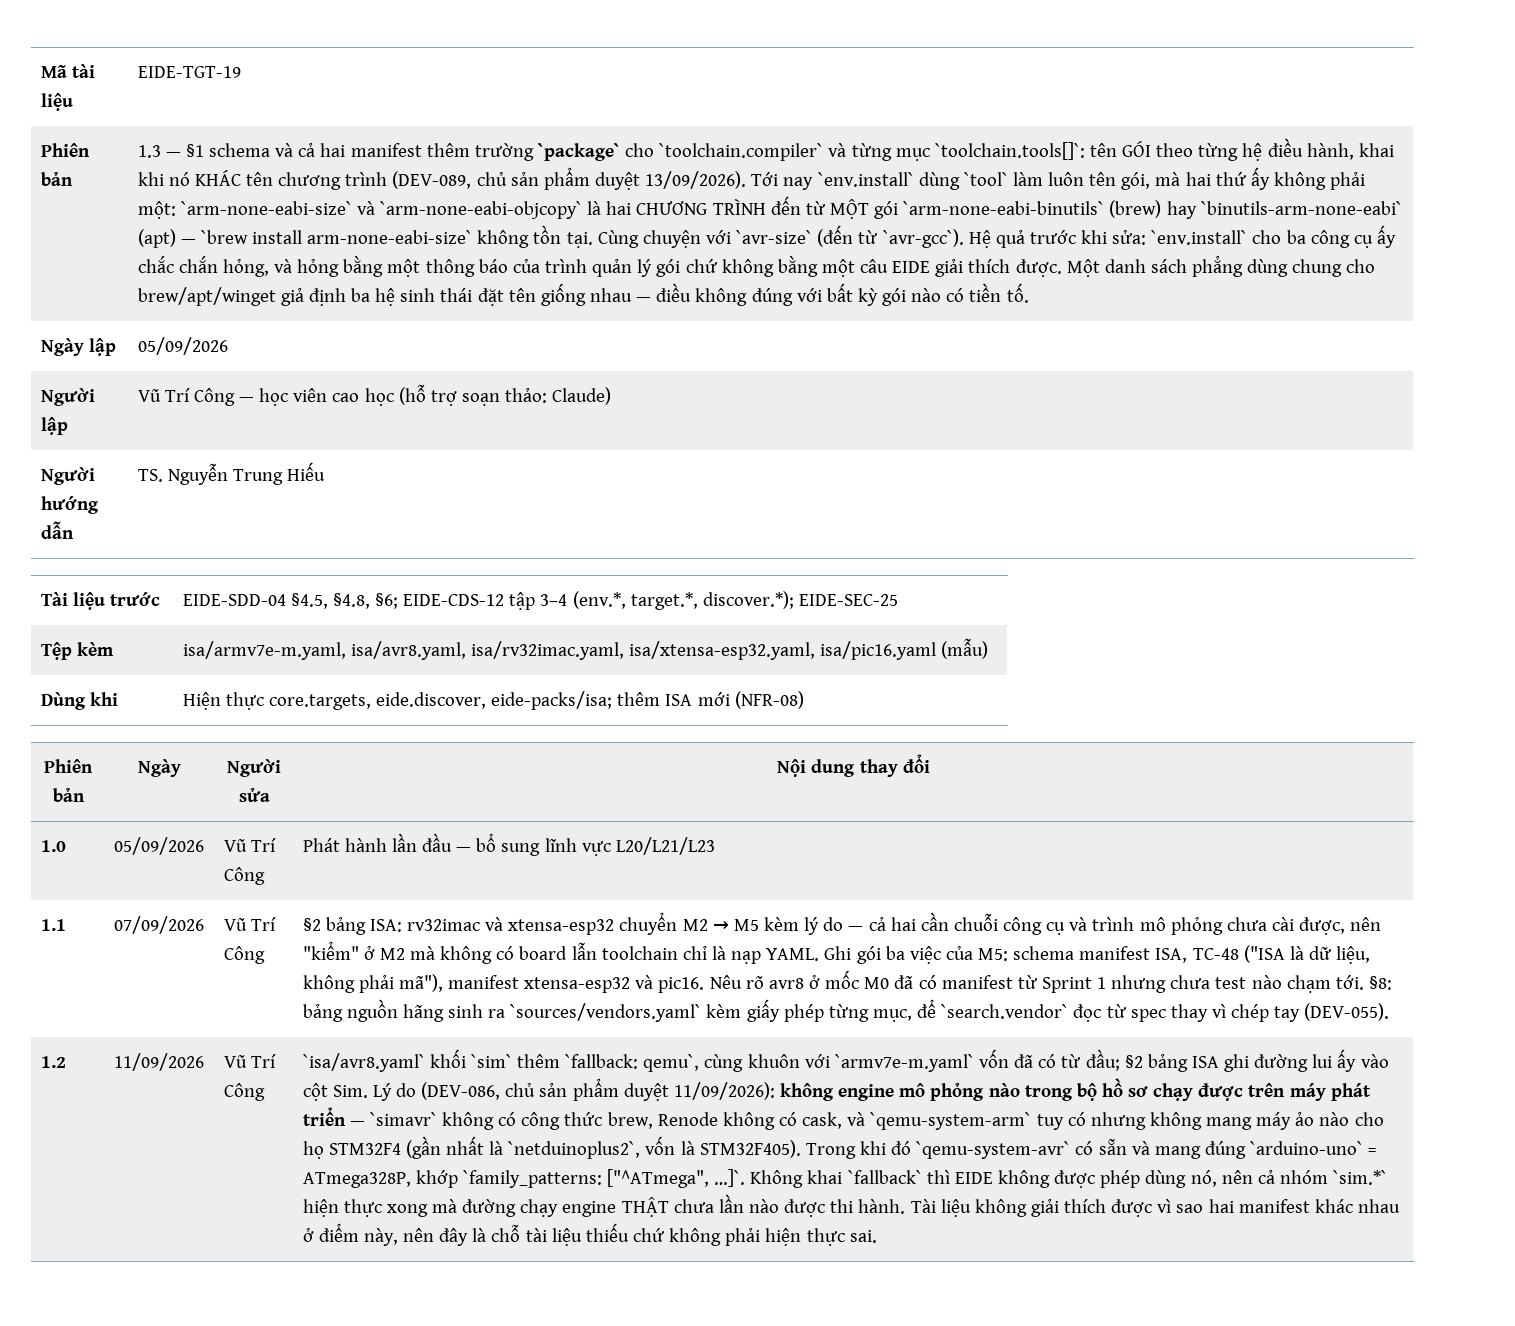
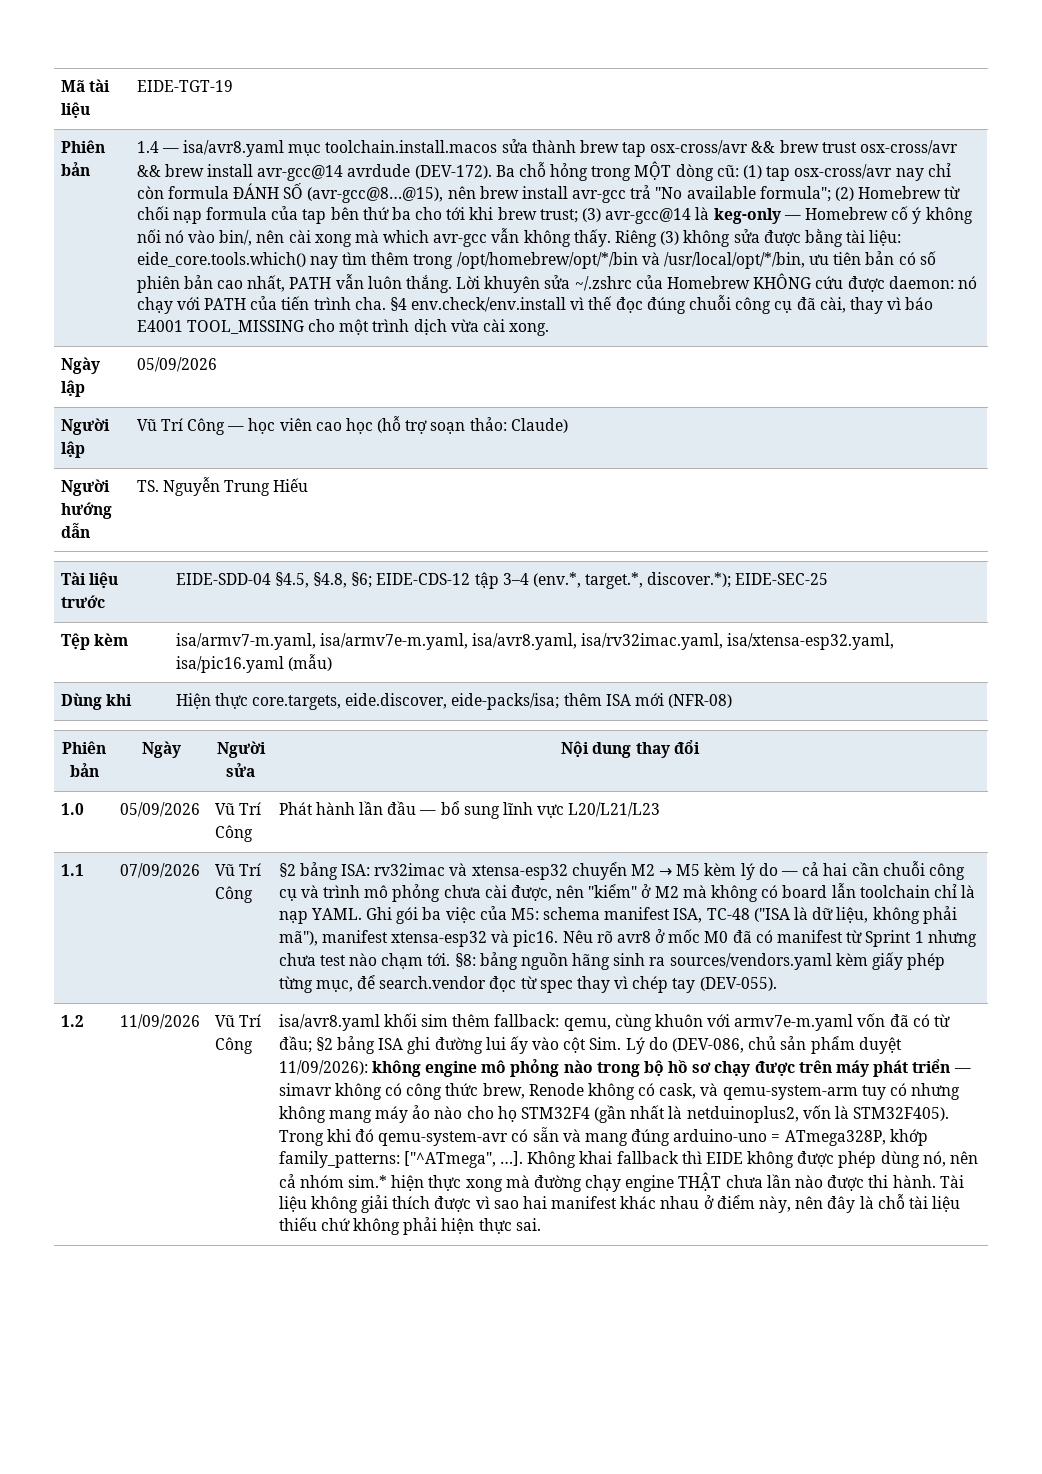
- 1.3 — §1 schema và cả hai manifest thêm trường `package` cho `toolchain.compiler` và từng mục `toolchain.tools[]`: tên GÓI theo từng hệ điều hành, khai khi nó KHÁC tên chương trình (DEV-089, chủ sản phẩm duyệt 13/09/2026). Tới nay `env.install` dùng `tool` làm luôn tên gói, mà hai thứ ấy không phải một: `arm-none-eabi-size` và `arm-none-eabi-objcopy` là hai CHƯƠNG TRÌNH đến từ MỘT gói `arm-none-eabi-binutils` (brew) hay `binutils-arm-none-eabi` (apt) — `brew install arm-none-eabi-size` không tồn tại. Cùng chuyện với `avr-size` (đến từ `avr-gcc`). Hệ quả trước khi sửa: `env.install` cho ba công cụ ấy chắc chắn hỏng, và hỏng bằng một thông báo của trình quản lý gói chứ không bằng một câu EIDE giải thích được. Một danh sách phẳng dùng chung cho brew/apt/winget giả định ba hệ sinh thái đặt tên giống nhau — điều không đúng với bất kỳ gói nào có tiền tố.
+ 1.4 — isa/avr8.yaml mục toolchain.install.macos sửa thành brew tap osx-cross/avr && brew trust osx-cross/avr && brew install avr-gcc@14 avrdude (DEV-172). Ba chỗ hỏng trong MỘT dòng cũ: (1) tap osx-cross/avr nay chỉ còn formula ĐÁNH SỐ (avr-gcc@8…@15), nên brew install avr-gcc trả "No available formula"; (2) Homebrew từ chối nạp formula của tap bên thứ ba cho tới khi brew trust; (3) avr-gcc@14 là keg-only — Homebrew cố ý không nối nó vào bin/, nên cài xong mà which avr-gcc vẫn không thấy. Riêng (3) không sửa được bằng tài liệu: eide_core.tools.which() nay tìm thêm trong /opt/homebrew/opt/*/bin và /usr/local/opt/*/bin, ưu tiên bản có số phiên bản cao nhất, PATH vẫn luôn thắng. Lời khuyên sửa ~/.zshrc của Homebrew KHÔNG cứu được daemon: nó chạy với PATH của tiến trình cha. §4 env.check/env.install vì thế đọc đúng chuỗi công cụ đã cài, thay vì báo E4001 TOOL_MISSING cho một trình dịch vừa cài xong.
- Tệp kèm | isa/armv7e-m.yaml, isa/avr8.yaml, isa/rv32imac.yaml, isa/xtensa-esp32.yaml, isa/pic16.yaml (mẫu)
+ Tệp kèm | isa/armv7-m.yaml, isa/armv7e-m.yaml, isa/avr8.yaml, isa/rv32imac.yaml, isa/xtensa-esp32.yaml, isa/pic16.yaml (mẫu)
- §8: bảng nguồn hãng sinh ra `sources/vendors.yaml` kèm giấy phép từng mục, để `search.vendor` đọc từ spec thay vì chép tay (DEV-055).
+ §8: bảng nguồn hãng sinh ra sources/vendors.yaml kèm giấy phép từng mục, để search.vendor đọc từ spec thay vì chép tay (DEV-055).
- `isa/avr8.yaml` khối `sim` thêm `fallback: qemu`, cùng khuôn với `armv7e-m.yaml` vốn đã có từ đầu;
+ isa/avr8.yaml khối sim thêm fallback: qemu, cùng khuôn với armv7e-m.yaml vốn đã có từ đầu;
- không engine mô phỏng nào trong bộ hồ sơ chạy được trên máy phát triển — `simavr` không có công thức brew, Renode không có cask, và `qemu-system-arm` tuy có nhưng không mang máy ảo nào cho họ STM32F4 (gần nhất là `netduinoplus2`, vốn là STM32F405).
+ không engine mô phỏng nào trong bộ hồ sơ chạy được trên máy phát triển — simavr không có công thức brew, Renode không có cask, và qemu-system-arm tuy có nhưng không mang máy ảo nào cho họ STM32F4 (gần nhất là netduinoplus2, vốn là STM32F405).
- Trong khi đó `qemu-system-avr` có sẵn và mang đúng `arduino-uno` = ATmega328P, khớp `family_patterns: ["^ATmega", …]`.
+ Trong khi đó qemu-system-avr có sẵn và mang đúng arduino-uno = ATmega328P, khớp family_patterns: ["^ATmega", …].
- Không khai `fallback` thì EIDE không được phép dùng nó, nên cả nhóm `sim.*` hiện thực xong mà đường chạy engine THẬT chưa lần nào được thi hành.
+ Không khai fallback thì EIDE không được phép dùng nó, nên cả nhóm sim.* hiện thực xong mà đường chạy engine THẬT chưa lần nào được thi hành.

